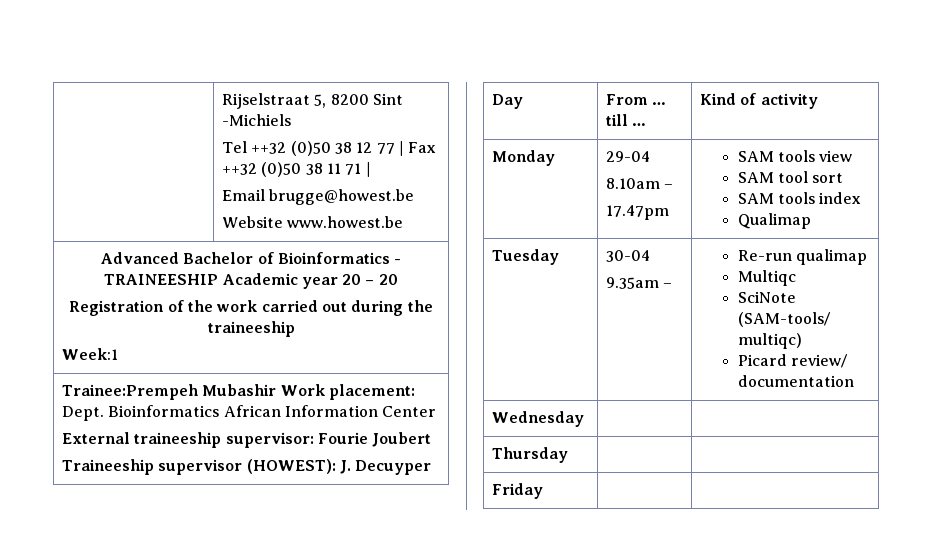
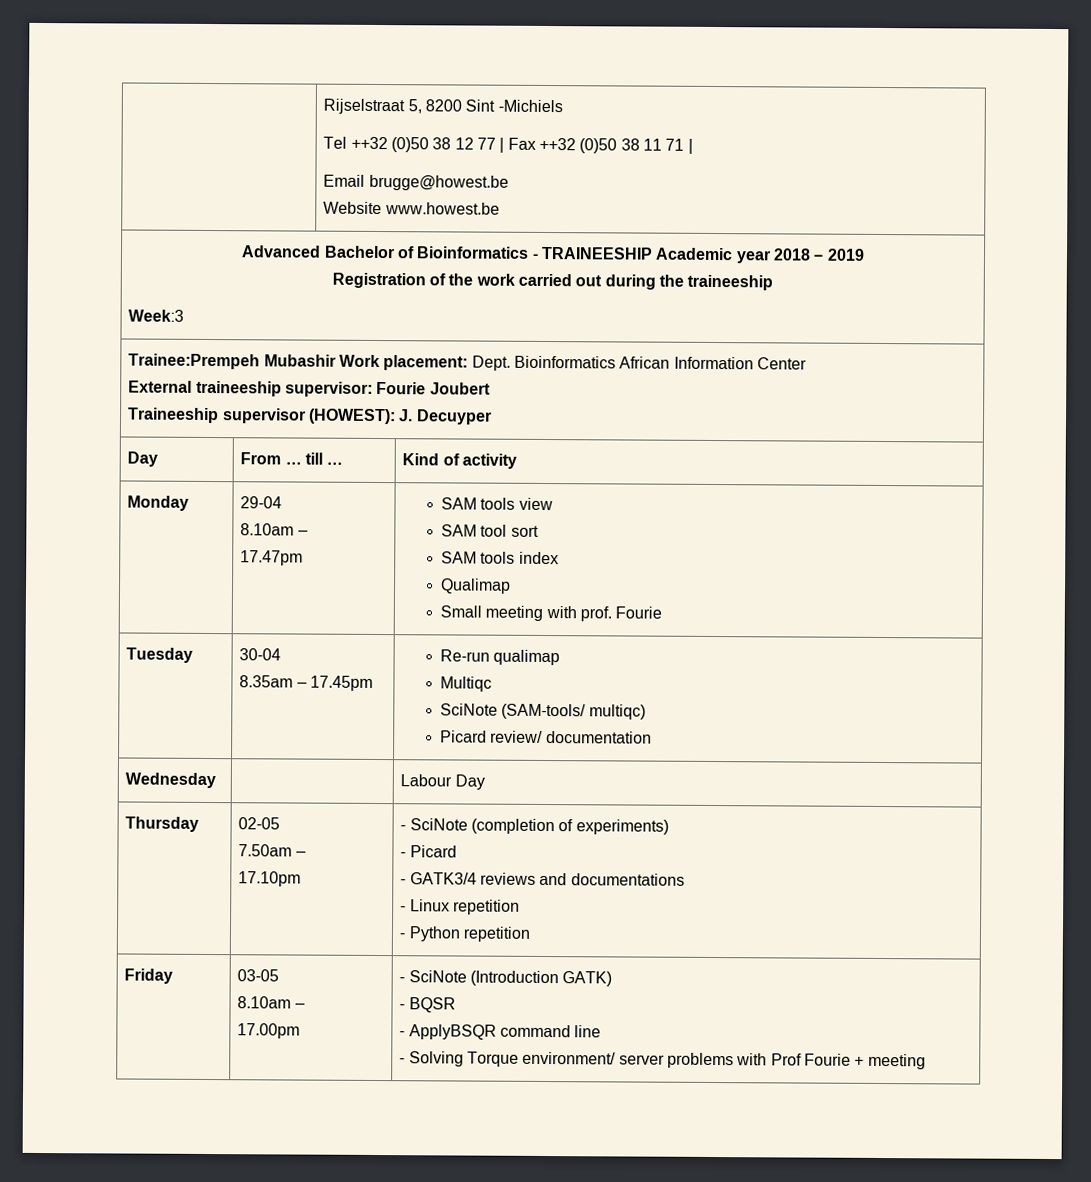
- Advanced Bachelor of Bioinformatics - TRAINEESHIP Academic year 20 – 20
+ Advanced Bachelor of Bioinformatics - TRAINEESHIP Academic year 2018 – 2019
  Registration of the work carried out during the traineeship
- Week:1
+ Week:3
  Monday | 29-04
  8.10am –
  17.47pm | SAM tools view
  SAM tool sort
  SAM tools index
  Qualimap
+ Small meeting with prof. Fourie
  Tuesday | 30-04
- 9.35am – | Re-run qualimap
+ 8.35am – 17.45pm | Re-run qualimap
- Wednesday | |
+ Wednesday | | Labour Day
- Thursday | |
- Friday | |
+ Thursday | 02-05
+ 7.50am –
+ 17.10pm | - SciNote (completion of experiments)
+ - Picard
+ - GATK3/4 reviews and documentations
+ - Linux repetition
+ - Python repetition
+ Friday | 03-05
+ 8.10am –
+ 17.00pm | - SciNote (Introduction GATK)
+ - BQSR
+ - ApplyBSQR command line
+ - Solving Torque environment/ server problems with Prof Fourie + meeting

